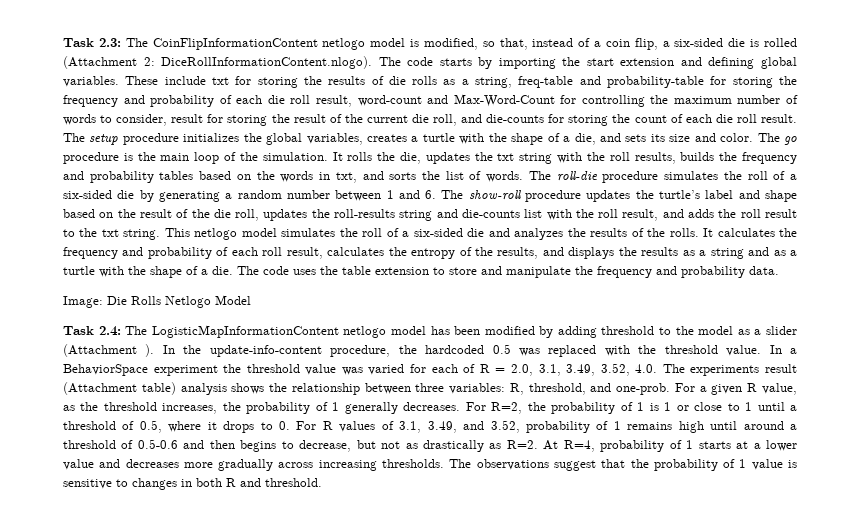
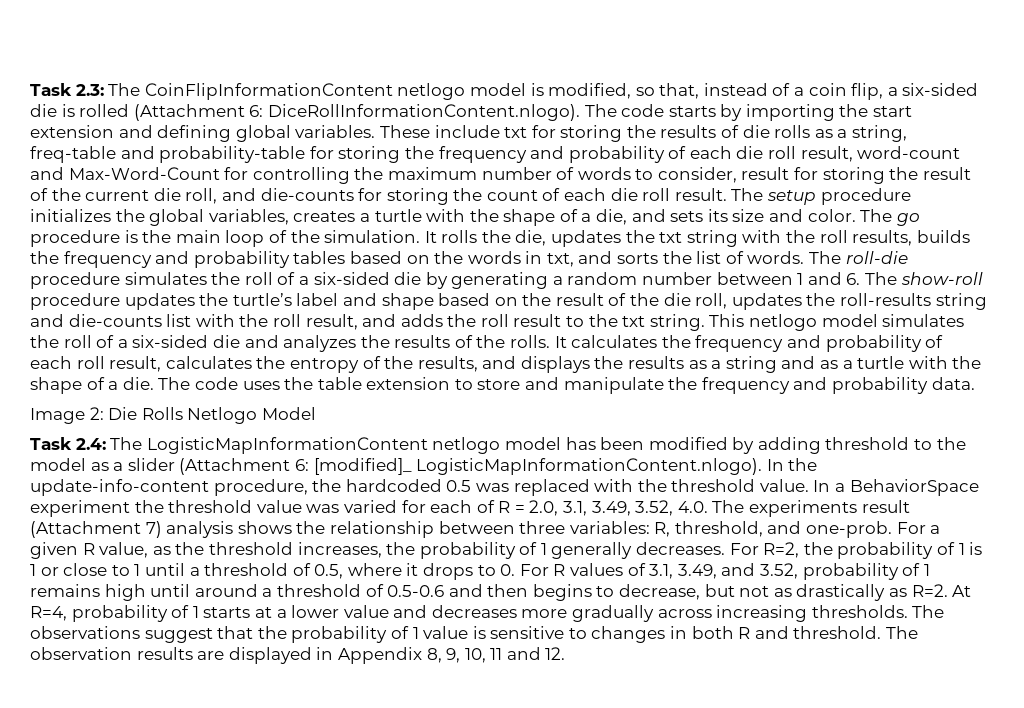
- Task 2.3: The CoinFlipInformationContent netlogo model is modified, so that, instead of a coin flip, a six-sided die is rolled (Attachment 2: DiceRollInformationContent.nlogo). The code starts by importing the start extension and defining global variables.
+ Task 2.3: The CoinFlipInformationContent netlogo model is modified, so that, instead of a coin flip, a six-sided die is rolled (Attachment 6: DiceRollInformationContent.nlogo). The code starts by importing the start extension and defining global variables.
- Image: Die Rolls Netlogo Model
+ Image 2: Die Rolls Netlogo Model
- Task 2.4: The LogisticMapInformationContent netlogo model has been modified by adding threshold to the model as a slider (Attachment ). In the update-info-content procedure, the hardcoded 0.5 was replaced with the threshold value.
+ Task 2.4: The LogisticMapInformationContent netlogo model has been modified by adding threshold to the model as a slider (Attachment 6: [modified]_ LogisticMapInformationContent.nlogo). In the update-info-content procedure, the hardcoded 0.5 was replaced with the threshold value.
- In a BehaviorSpace experiment the threshold value was varied for each of R = 2.0, 3.1, 3.49, 3.52, 4.0. The experiments result (Attachment table) analysis shows the relationship between three variables: R, threshold, and one-prob.
+ In a BehaviorSpace experiment the threshold value was varied for each of R = 2.0, 3.1, 3.49, 3.52, 4.0. The experiments result (Attachment 7) analysis shows the relationship between three variables: R, threshold, and one-prob.
+ The observation results are displayed in Appendix 8, 9, 10, 11 and 12.

